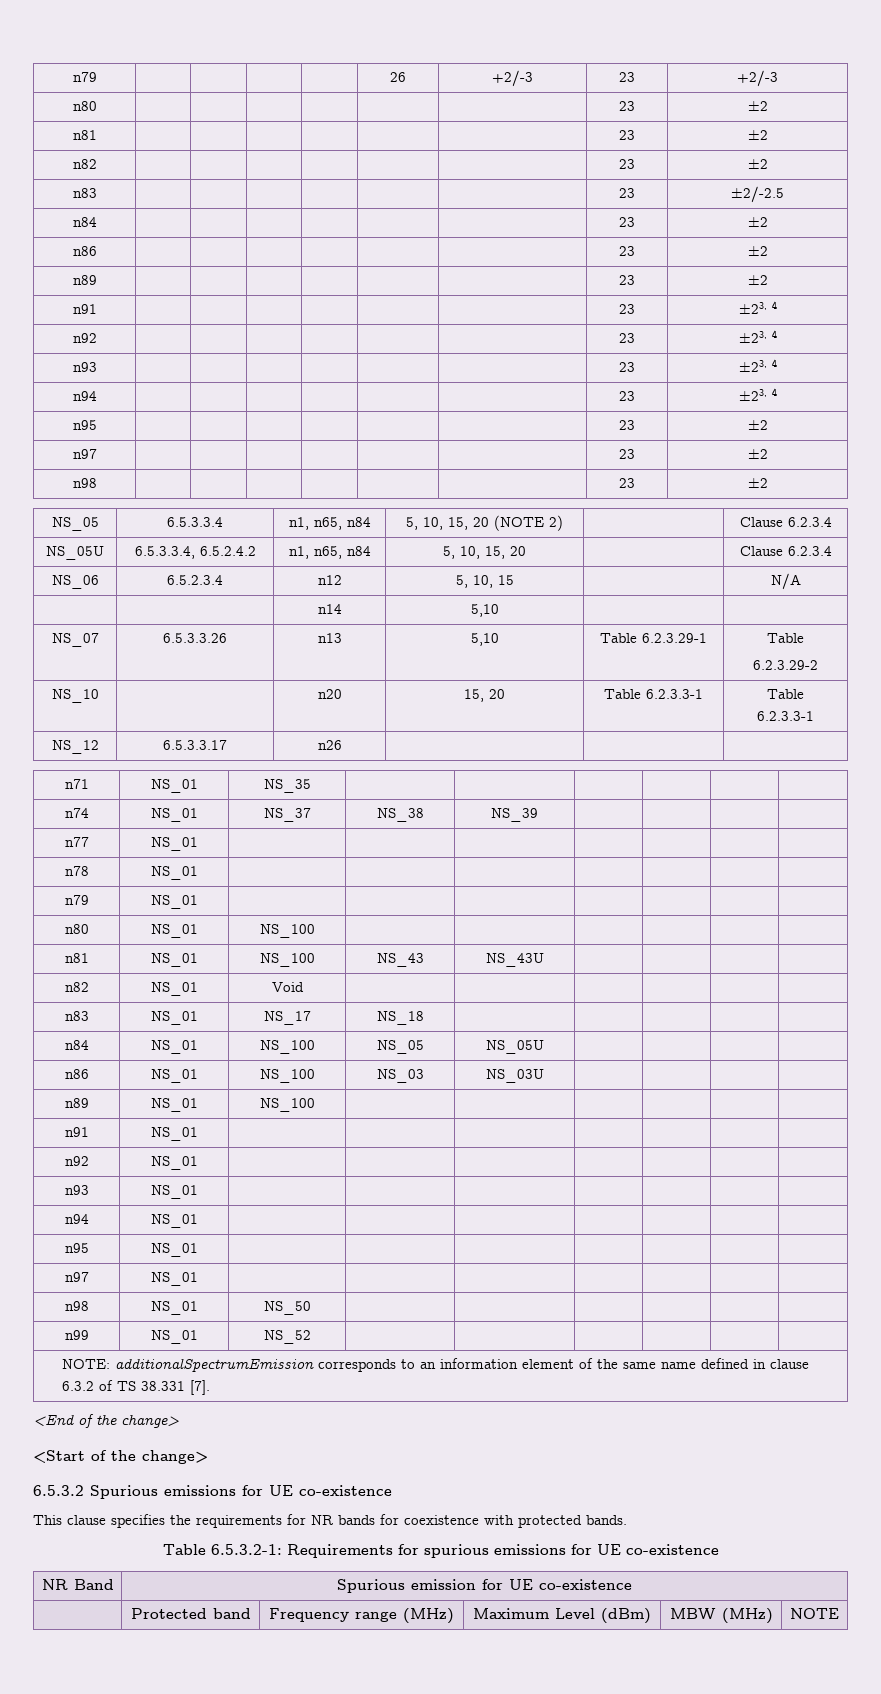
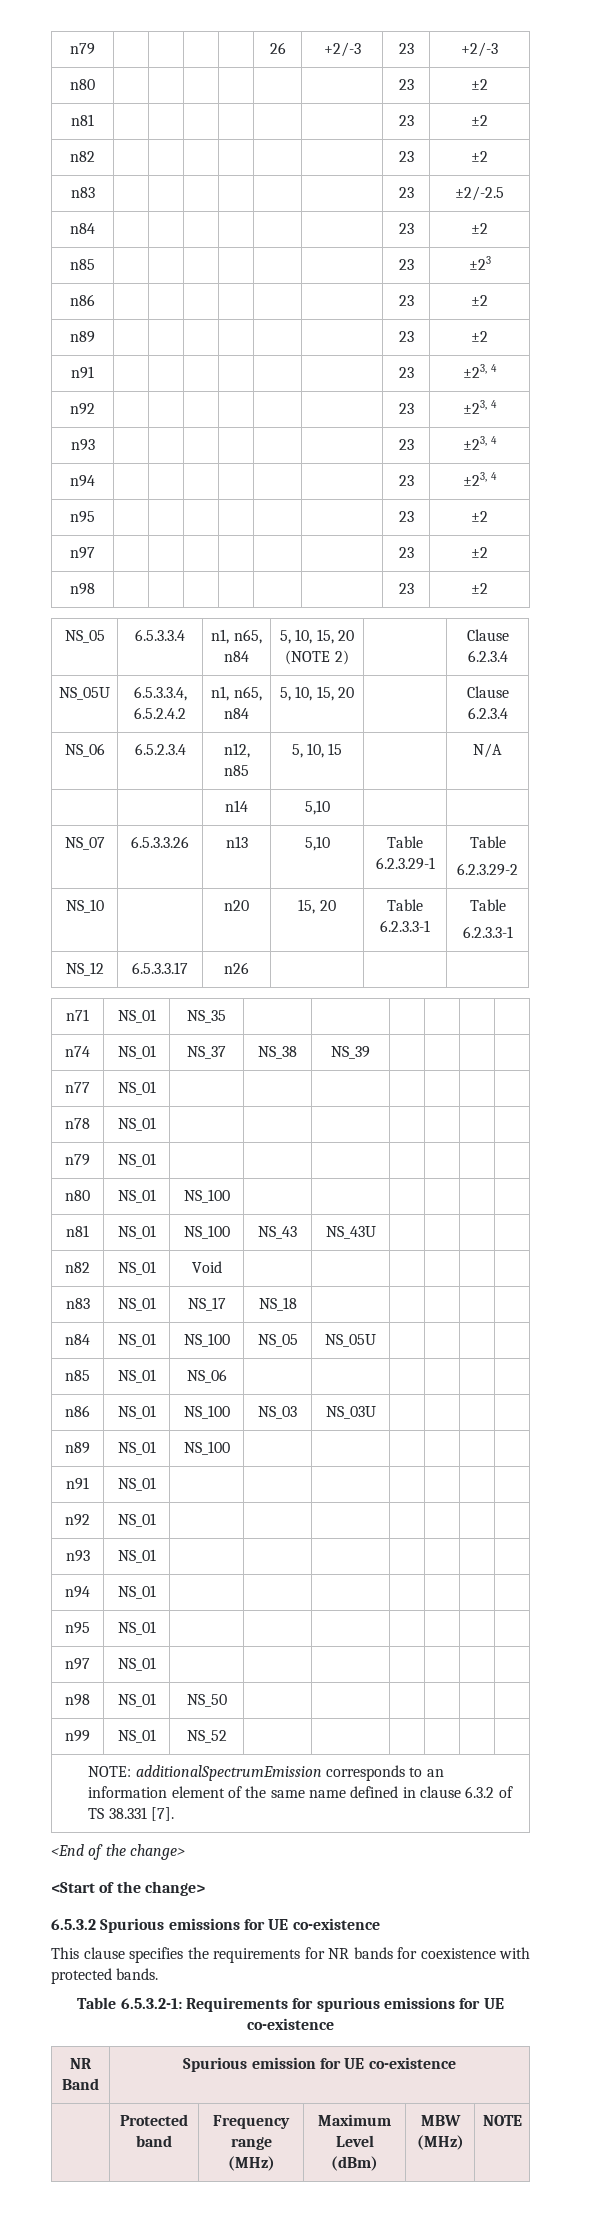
+ n85 | | | | | | | 23 | ±23
- NS_06 | 6.5.2.3.4 | n12 | 5, 10, 15 | | N/A
+ NS_06 | 6.5.2.3.4 | n12, n85 | 5, 10, 15 | | N/A
+ n85 | NS_01 | NS_06 | | | | | |

